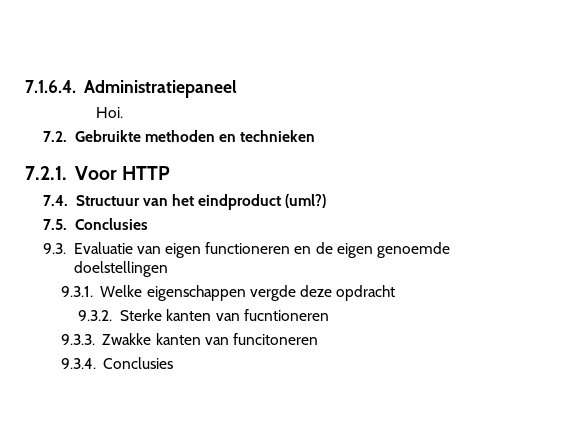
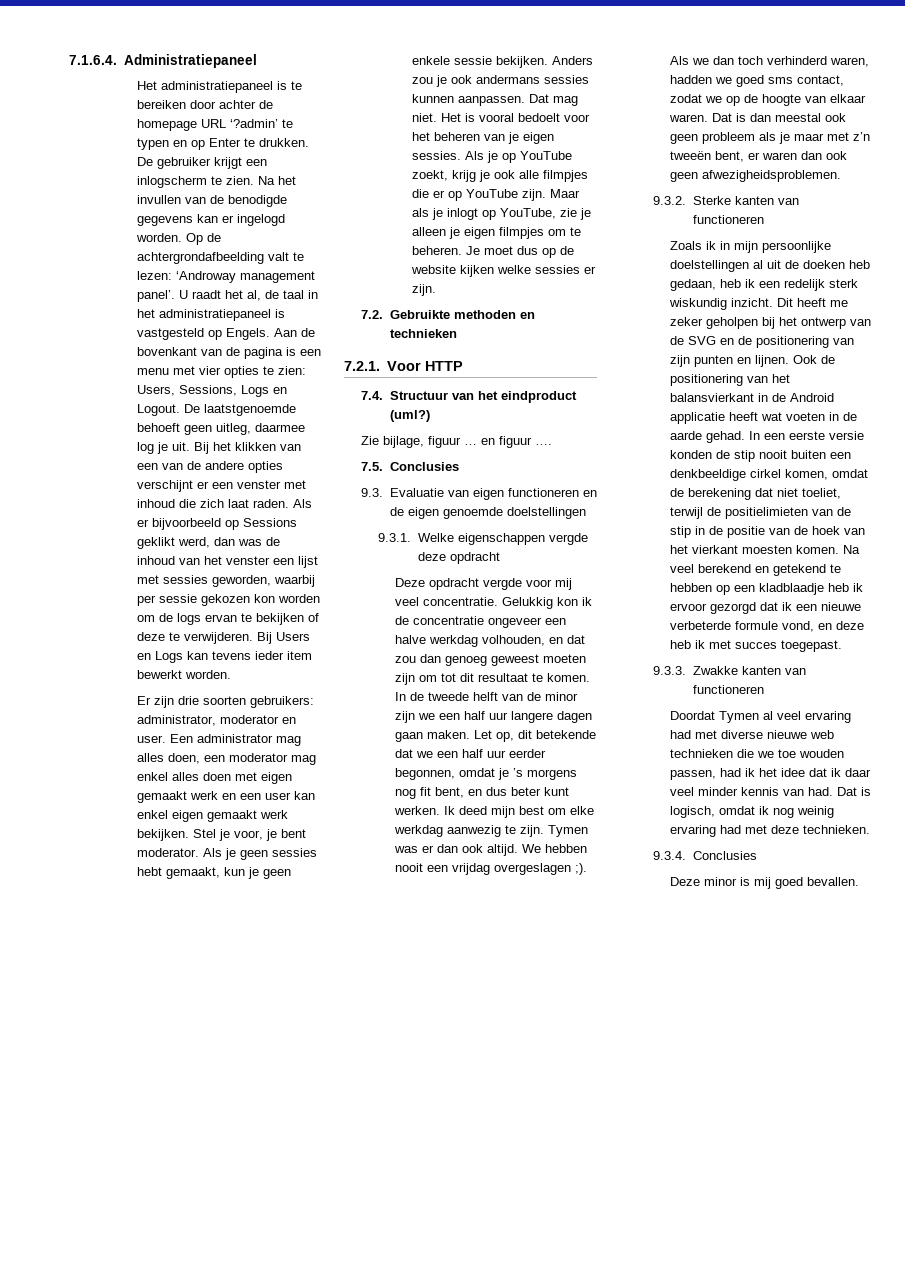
- Hoi.
+ Het administratiepaneel is te bereiken door achter de homepage URL ‘?admin’ te typen en op Enter te drukken. De gebruiker krijgt een inlogscherm te zien. Na het invullen van de benodigde gegevens kan er ingelogd worden. Op de achtergrondafbeelding valt te lezen: ‘Androway management panel’. U raadt het al, de taal in het administratiepaneel is vastgesteld op Engels. Aan de bovenkant van de pagina is een menu met vier opties te zien: Users, Sessions, Logs en Logout. De laatstgenoemde behoeft geen uitleg, daarmee log je uit. Bij het klikken van een van de andere opties verschijnt er een venster met inhoud die zich laat raden. Als er bijvoorbeeld op Sessions geklikt werd, dan was de inhoud van het venster een lijst met sessies geworden, waarbij per sessie gekozen kon worden om de logs ervan te bekijken of deze te verwijderen. Bij Users en Logs kan tevens ieder item bewerkt worden.
+ Er zijn drie soorten gebruikers: administrator, moderator en user. Een administrator mag alles doen, een moderator mag enkel alles doen met eigen gemaakt werk en een user kan enkel eigen gemaakt werk bekijken. Stel je voor, je bent moderator. Als je geen sessies hebt gemaakt, kun je geen enkele sessie bekijken. Anders zou je ook andermans sessies kunnen aanpassen. Dat mag niet. Het is vooral bedoelt voor het beheren van je eigen sessies. Als je op YouTube zoekt, krijg je ook alle filmpjes die er op YouTube zijn. Maar als je inlogt op YouTube, zie je alleen je eigen filmpjes om te beheren. Je moet dus op de website kijken welke sessies er zijn.
+ Zie bijlage, figuur … en figuur ….
- 9.3.2. Sterke kanten van fucntioneren
- 9.3.3. Zwakke kanten van funcitoneren
+ Deze opdracht vergde voor mij veel concentratie. Gelukkig kon ik de concentratie ongeveer een halve werkdag volhouden, en dat zou dan genoeg geweest moeten zijn om tot dit resultaat te komen. In de tweede helft van de minor zijn we een half uur langere dagen gaan maken. Let op, dit betekende dat we een half uur eerder begonnen, omdat je ’s morgens nog fit bent, en dus beter kunt werken. Ik deed mijn best om elke werkdag aanwezig te zijn. Tymen was er dan ook altijd. We hebben nooit een vrijdag overgeslagen ;). Als we dan toch verhinderd waren, hadden we goed sms contact, zodat we op de hoogte van elkaar waren. Dat is dan meestal ook geen probleem als je maar met z’n tweeën bent, er waren dan ook geen afwezigheidsproblemen.
+ 9.3.2. Sterke kanten van functioneren
+ Zoals ik in mijn persoonlijke doelstellingen al uit de doeken heb gedaan, heb ik een redelijk sterk wiskundig inzicht. Dit heeft me zeker geholpen bij het ontwerp van de SVG en de positionering van zijn punten en lijnen. Ook de positionering van het balansvierkant in de Android applicatie heeft wat voeten in de aarde gehad. In een eerste versie konden de stip nooit buiten een denkbeeldige cirkel komen, omdat de berekening dat niet toeliet, terwijl de positielimieten van de stip in de positie van de hoek van het vierkant moesten komen. Na veel berekend en getekend te hebben op een kladblaadje heb ik ervoor gezorgd dat ik een nieuwe verbeterde formule vond, en deze heb ik met succes toegepast.
+ 9.3.3. Zwakke kanten van functioneren
+ Doordat Tymen al veel ervaring had met diverse nieuwe web technieken die we toe wouden passen, had ik het idee dat ik daar veel minder kennis van had. Dat is logisch, omdat ik nog weinig ervaring had met deze technieken.
  9.3.4. Conclusies
+ Deze minor is mij goed bevallen.

